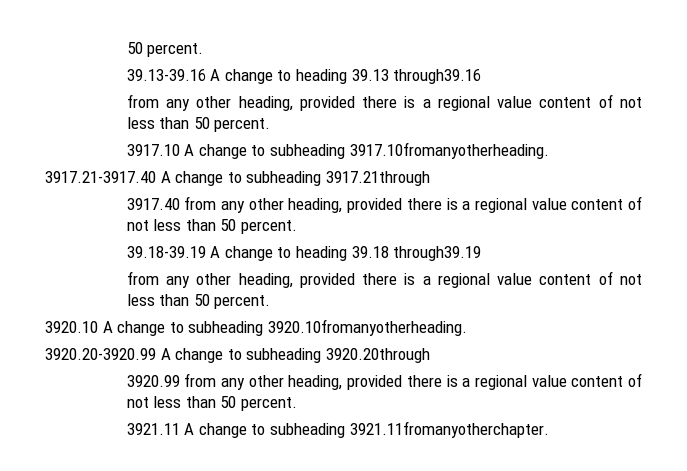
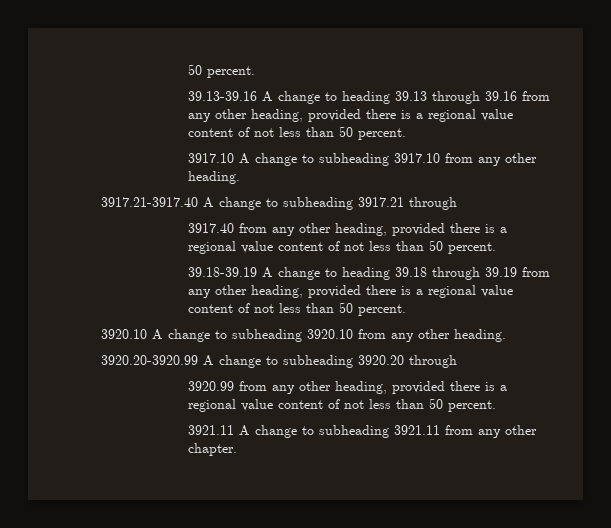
- 39.13-39.16 A change to heading 39.13 through39.16
- from any other heading, provided there is a regional value content of not less than 50 percent.
+ 39.13-39.16 A change to heading 39.13 through 39.16 from any other heading, provided there is a regional value content of not less than 50 percent.
- 3917.10 A change to subheading 3917.10fromanyotherheading.
+ 3917.10 A change to subheading 3917.10 from any other heading.
- 3917.21-3917.40 A change to subheading 3917.21through
+ 3917.21-3917.40 A change to subheading 3917.21 through
- 39.18-39.19 A change to heading 39.18 through39.19
- from any other heading, provided there is a regional value content of not less than 50 percent.
+ 39.18-39.19 A change to heading 39.18 through 39.19 from any other heading, provided there is a regional value content of not less than 50 percent.
- 3920.10 A change to subheading 3920.10fromanyotherheading.
+ 3920.10 A change to subheading 3920.10 from any other heading.
- 3920.20-3920.99 A change to subheading 3920.20through
+ 3920.20-3920.99 A change to subheading 3920.20 through
- 3921.11 A change to subheading 3921.11fromanyotherchapter.
+ 3921.11 A change to subheading 3921.11 from any other chapter.

